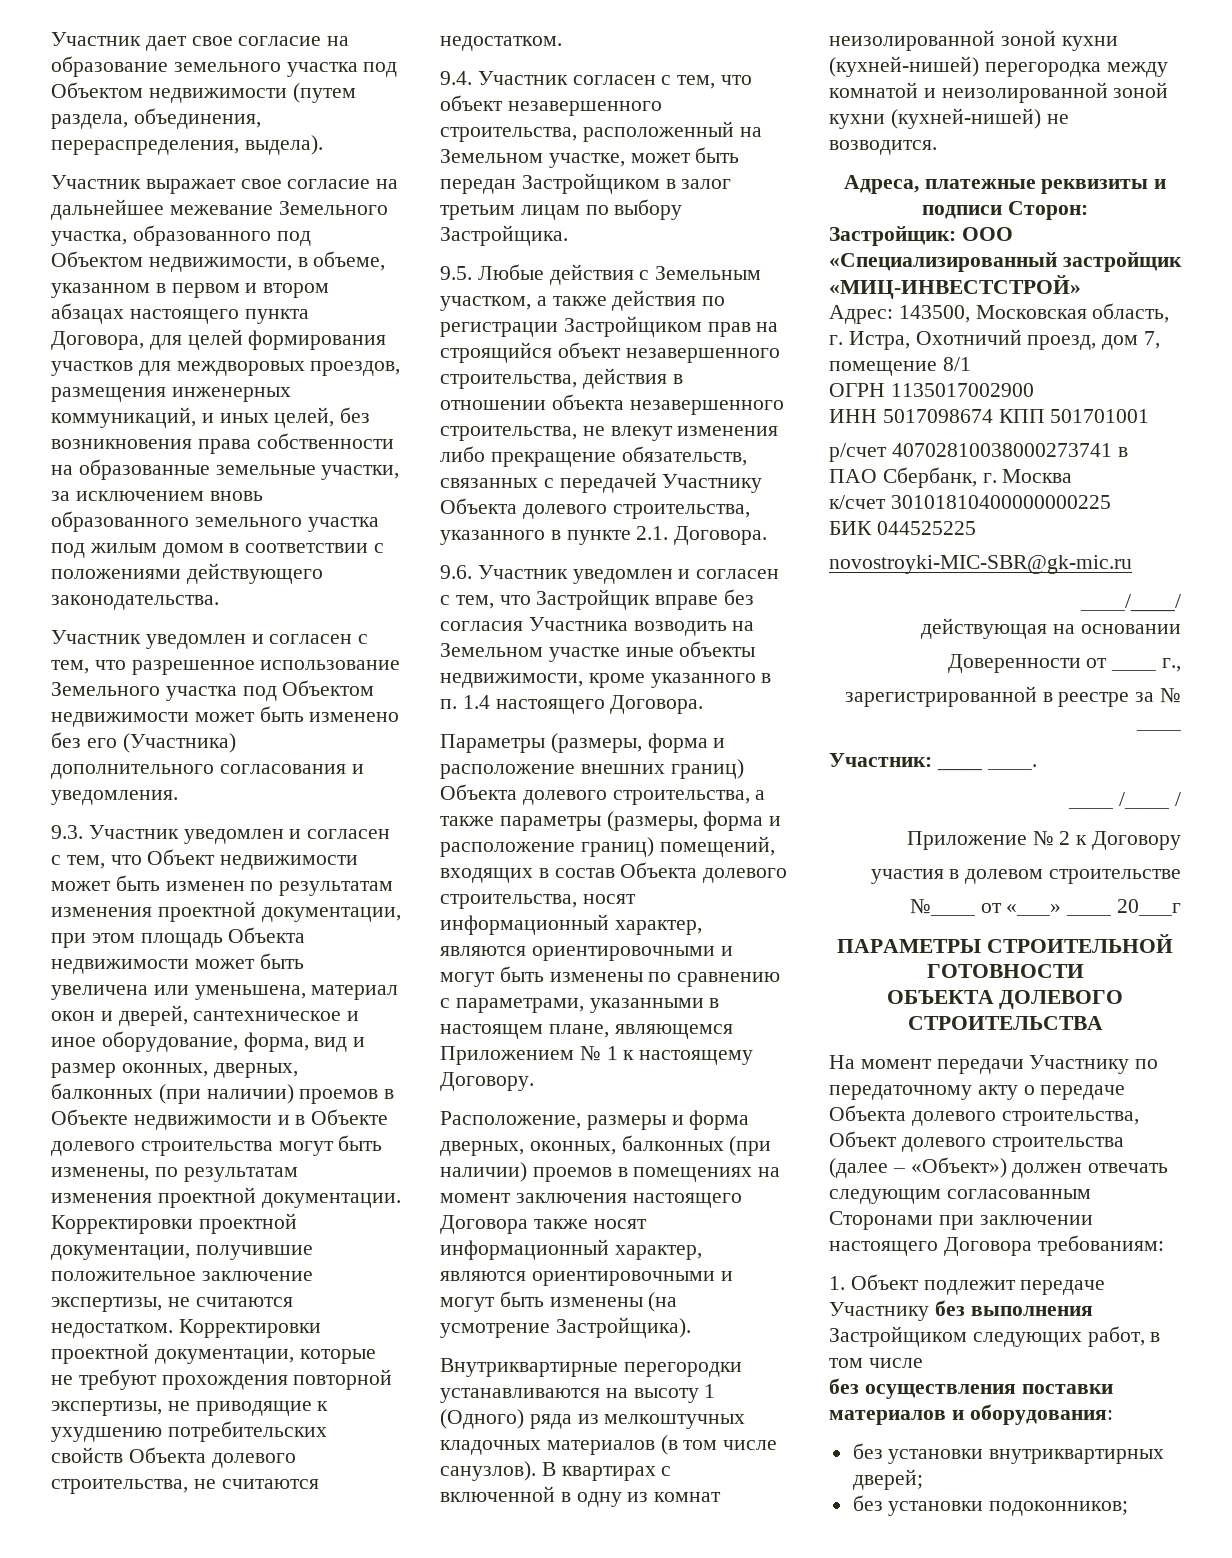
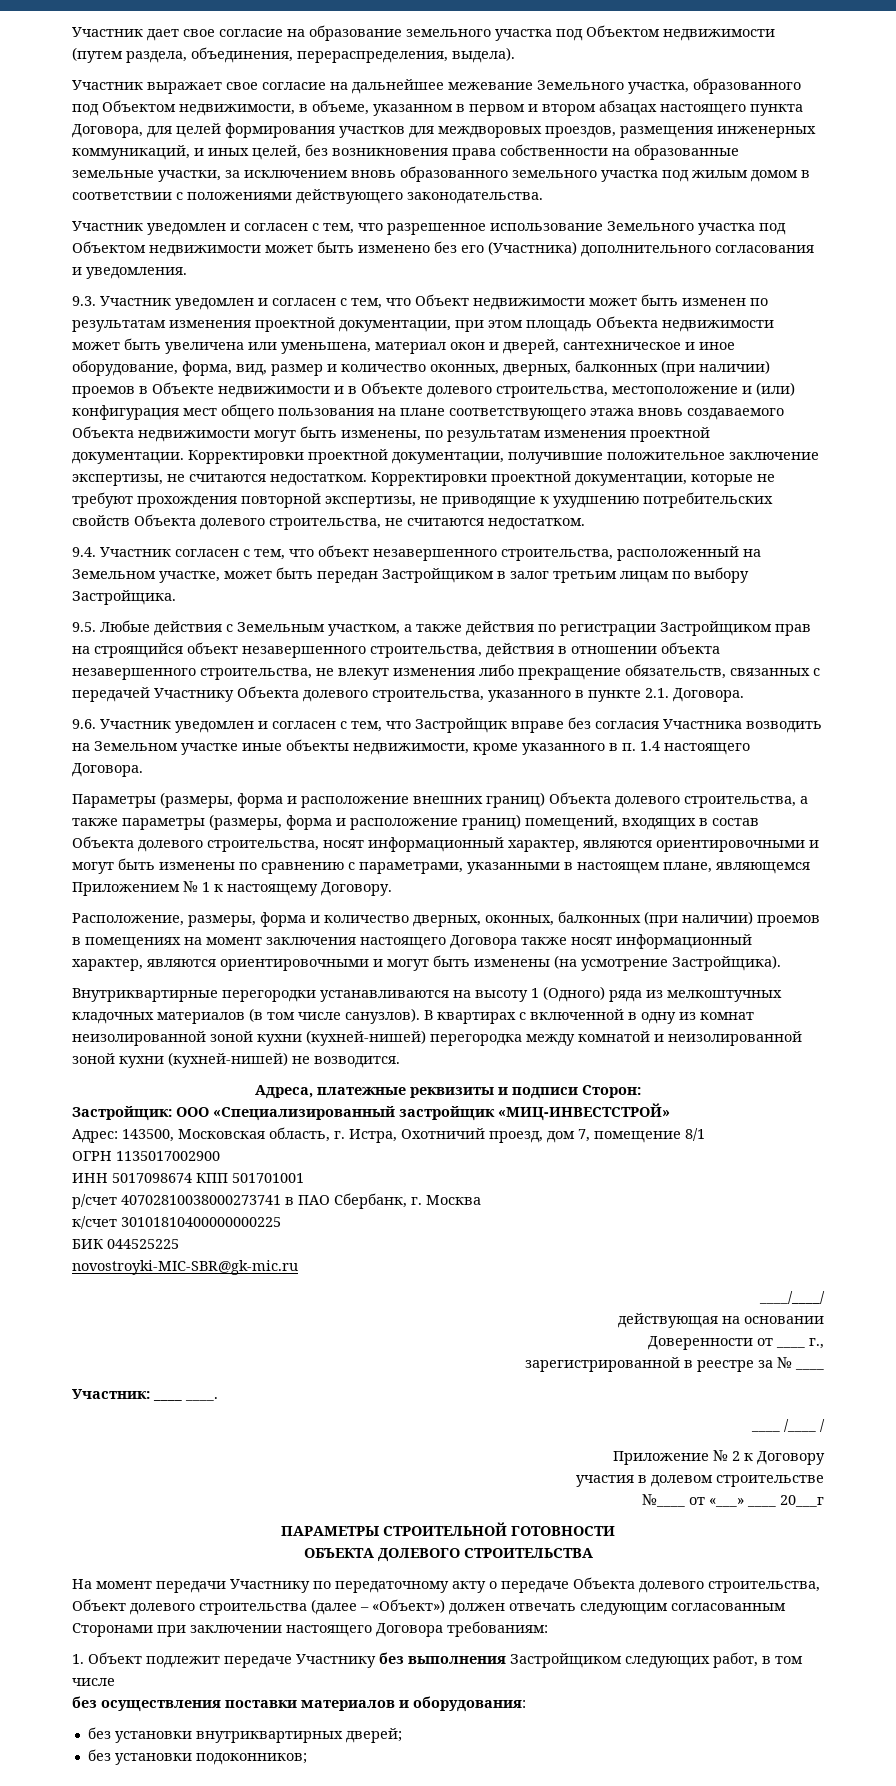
- 9.3. Участник уведомлен и согласен с тем, что Объект недвижимости может быть изменен по результатам изменения проектной документации, при этом площадь Объекта недвижимости может быть увеличена или уменьшена, материал окон и дверей, сантехническое и иное оборудование, форма, вид и размер оконных, дверных, балконных (при наличии) проемов в Объекте недвижимости и в Объекте долевого строительства могут быть изменены, по результатам изменения проектной документации.
+ 9.3. Участник уведомлен и согласен с тем, что Объект недвижимости может быть изменен по результатам изменения проектной документации, при этом площадь Объекта недвижимости может быть увеличена или уменьшена, материал окон и дверей, сантехническое и иное оборудование, форма, вид, размер и количество оконных, дверных, балконных (при наличии) проемов в Объекте недвижимости и в Объекте долевого строительства, местоположение и (или) конфигурация мест общего пользования на плане соответствующего этажа вновь создаваемого Объекта недвижимости могут быть изменены, по результатам изменения проектной документации.
- Расположение, размеры и форма дверных, оконных, балконных (при наличии) проемов в помещениях на момент заключения настоящего Договора также носят информационный характер, являются ориентировочными и могут быть изменены (на усмотрение Застройщика).
+ Расположение, размеры, форма и количество дверных, оконных, балконных (при наличии) проемов в помещениях на момент заключения настоящего Договора также носят информационный характер, являются ориентировочными и могут быть изменены (на усмотрение Застройщика).

